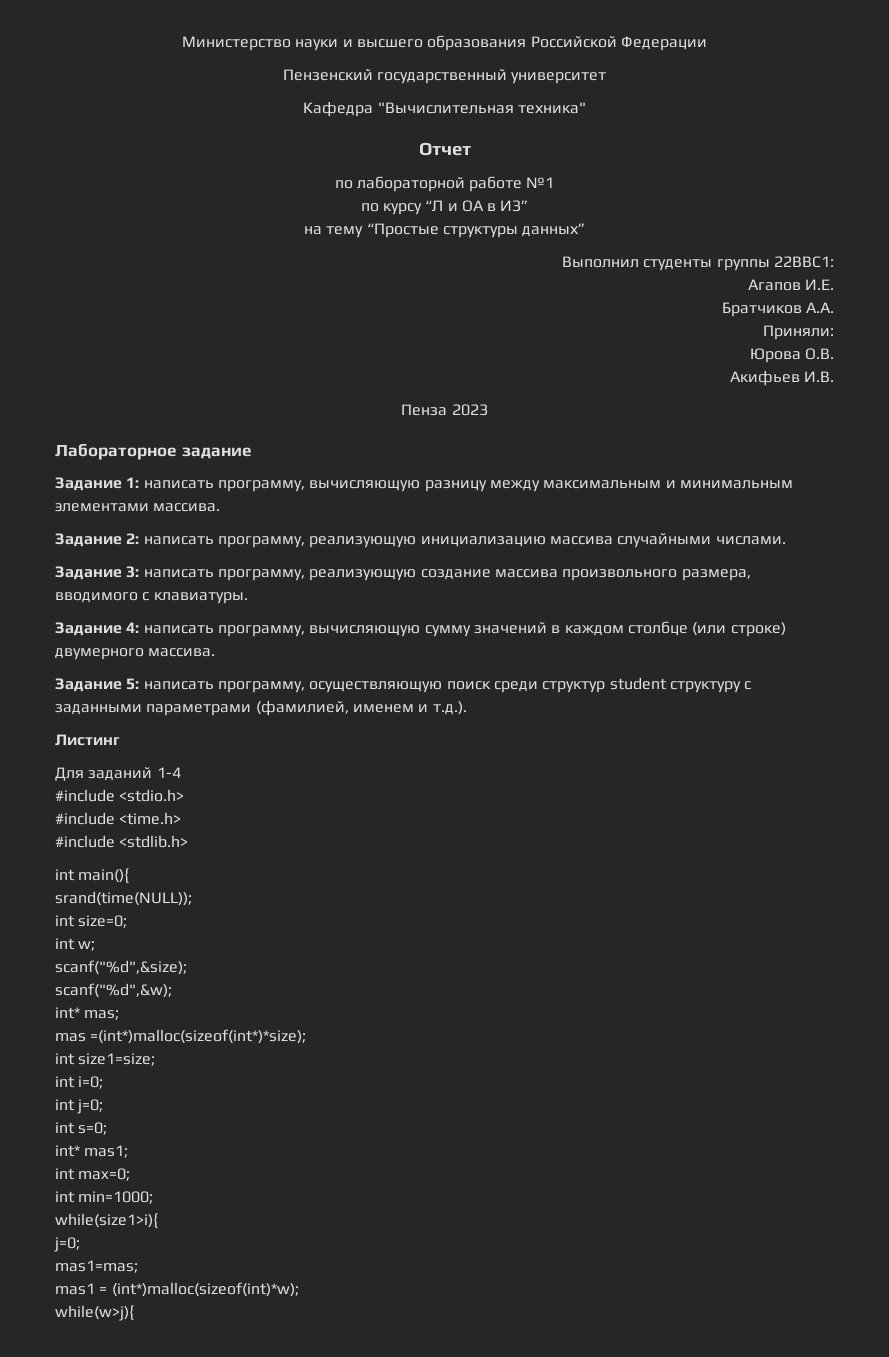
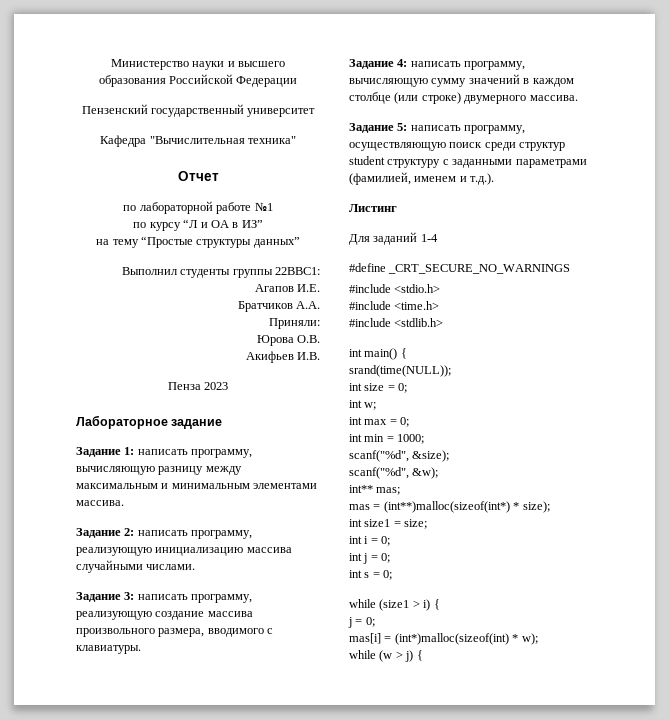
+ #define _CRT_SECURE_NO_WARNINGS
- int main(){
+ int main() {
- int size=0;
+ int size = 0;
- scanf("%d",&size);
- scanf("%d",&w);
- int* mas;
- mas =(int*)malloc(sizeof(int*)*size);
- int size1=size;
- int i=0;
- int j=0;
- int s=0;
- int* mas1;
- int max=0;
- int min=1000;
- while(size1>i){
- j=0;
- mas1=mas;
- mas1 = (int*)malloc(sizeof(int)*w);
- while(w>j){
+ int max = 0;
+ int min = 1000;
+ scanf("%d", &size);
+ scanf("%d", &w);
+ int** mas;
+ mas = (int**)malloc(sizeof(int*) * size);
+ int size1 = size;
+ int i = 0;
+ int j = 0;
+ int s = 0;
+ while (size1 > i) {
+ j = 0;
+ mas[i] = (int*)malloc(sizeof(int) * w);
+ while (w > j) {

